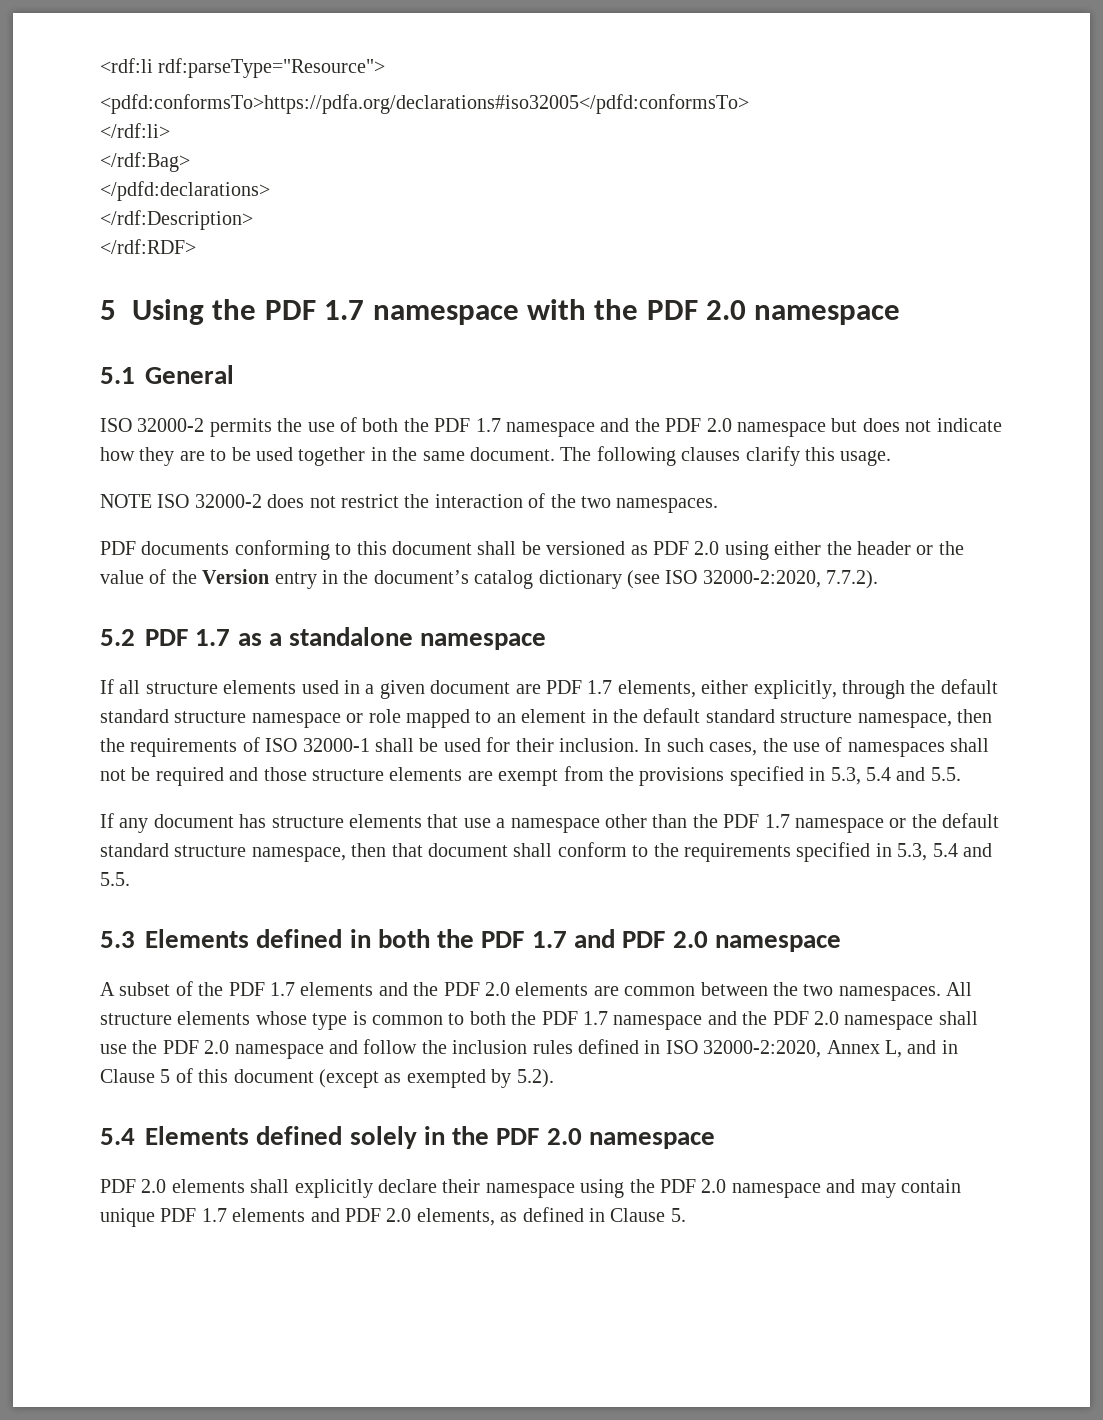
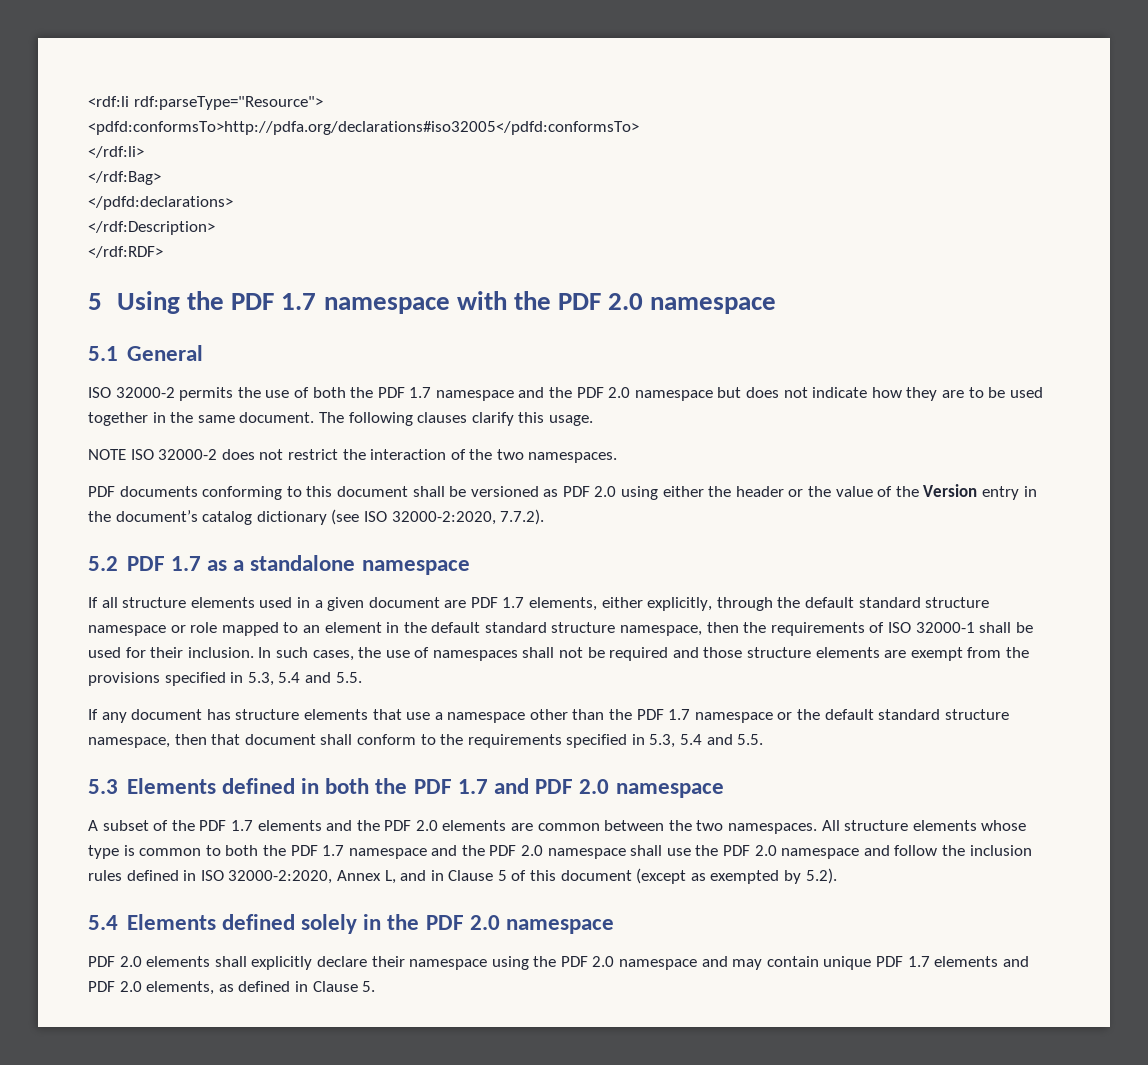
- <pdfd:conformsTo>https://pdfa.org/declarations#iso32005</pdfd:conformsTo>
+ <pdfd:conformsTo>http://pdfa.org/declarations#iso32005</pdfd:conformsTo>

